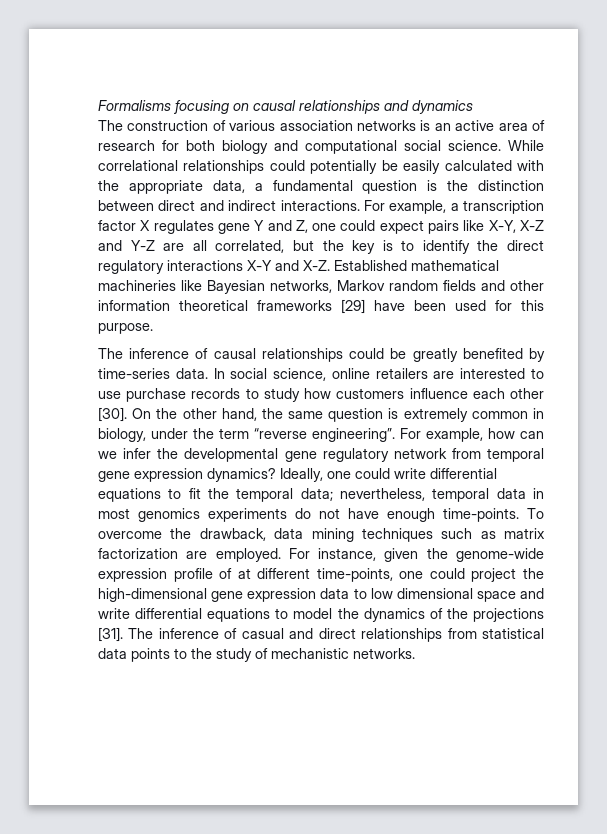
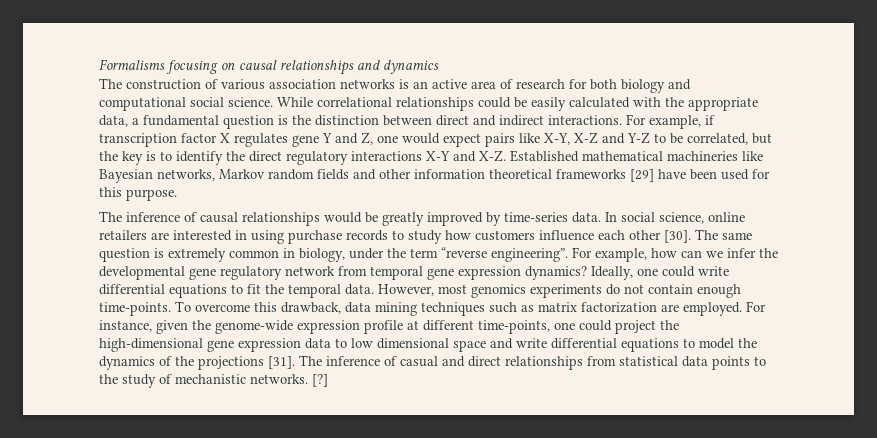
- While correlational relationships could potentially be easily calculated with the appropriate data, a fundamental question is the distinction between direct and indirect interactions.
+ While correlational relationships could be easily calculated with the appropriate data, a fundamental question is the distinction between direct and indirect interactions.
- For example, a transcription factor X regulates gene Y and Z, one could expect pairs like X-Y, X-Z and Y-Z are all correlated, but the key is to identify the direct regulatory interactions X-Y and X-Z. Established mathematical machineries like Bayesian networks, Markov random fields and other information theoretical frameworks [29] have been used for this purpose.
+ For example, if transcription factor X regulates gene Y and Z, one would expect pairs like X-Y, X-Z and Y-Z to be correlated, but the key is to identify the direct regulatory interactions X-Y and X-Z. Established mathematical machineries like Bayesian networks, Markov random fields and other information theoretical frameworks [29] have been used for this purpose.
- The inference of causal relationships could be greatly benefited by time-series data.
+ The inference of causal relationships would be greatly improved by time-series data.
- In social science, online retailers are interested to use purchase records to study how customers influence each other [30].
+ In social science, online retailers are interested in using purchase records to study how customers influence each other [30].
- On the other hand, the same question is extremely common in biology, under the term “reverse engineering”.
+ The same question is extremely common in biology, under the term “reverse engineering”.
- Ideally, one could write differential equations to fit the temporal data; nevertheless, temporal data in most genomics experiments do not have enough time-points.
+ Ideally, one could write differential equations to fit the temporal data. However, most genomics experiments do not contain enough time-points.
- To overcome the drawback, data mining techniques such as matrix factorization are employed.
+ To overcome this drawback, data mining techniques such as matrix factorization are employed.
- For instance, given the genome-wide expression profile of at different time-points, one could project the high-dimensional gene expression data to low dimensional space and write differential equations to model the dynamics of the projections [31].
+ For instance, given the genome-wide expression profile at different time-points, one could project the high-dimensional gene expression data to low dimensional space and write differential equations to model the dynamics of the projections [31].
+ [?]

